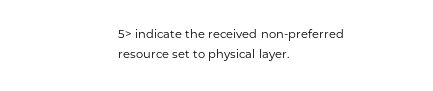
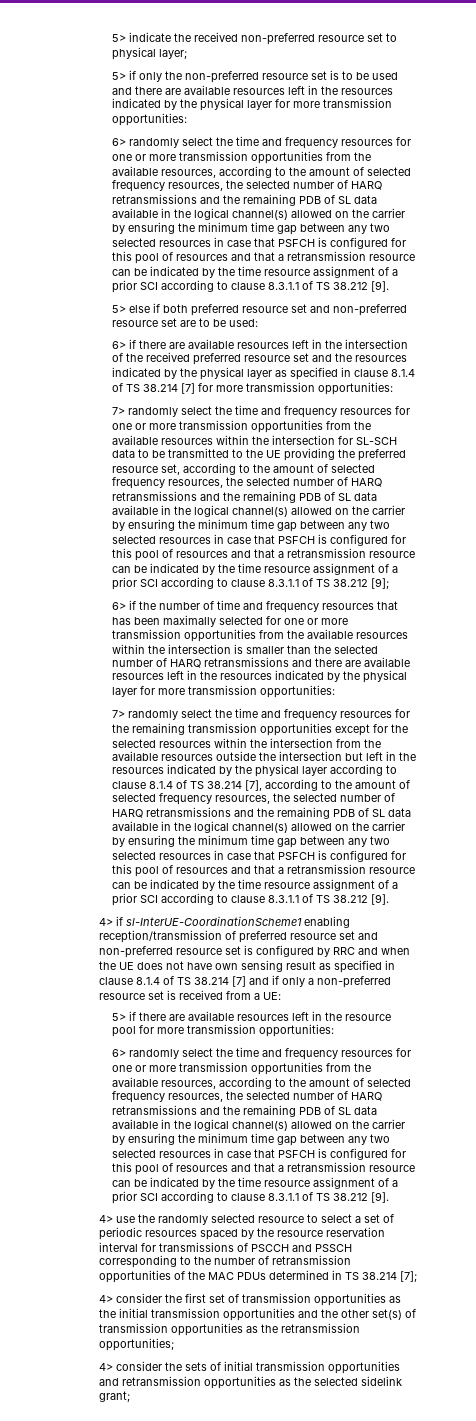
- 5> indicate the received non-preferred resource set to physical layer.
+ 5> indicate the received non-preferred resource set to physical layer;
+ 5> if only the non-preferred resource set is to be used and there are available resources left in the resources indicated by the physical layer for more transmission opportunities:
+ 6> randomly select the time and frequency resources for one or more transmission opportunities from the available resources, according to the amount of selected frequency resources, the selected number of HARQ retransmissions and the remaining PDB of SL data available in the logical channel(s) allowed on the carrier by ensuring the minimum time gap between any two selected resources in case that PSFCH is configured for this pool of resources and that a retransmission resource can be indicated by the time resource assignment of a prior SCI according to clause 8.3.1.1 of TS 38.212 [9].
+ 5> else if both preferred resource set and non-preferred resource set are to be used:
+ 6> if there are available resources left in the intersection of the received preferred resource set and the resources indicated by the physical layer as specified in clause 8.1.4 of TS 38.214 [7] for more transmission opportunities:
+ 7> randomly select the time and frequency resources for one or more transmission opportunities from the available resources within the intersection for SL-SCH data to be transmitted to the UE providing the preferred resource set, according to the amount of selected frequency resources, the selected number of HARQ retransmissions and the remaining PDB of SL data available in the logical channel(s) allowed on the carrier by ensuring the minimum time gap between any two selected resources in case that PSFCH is configured for this pool of resources and that a retransmission resource can be indicated by the time resource assignment of a prior SCI according to clause 8.3.1.1 of TS 38.212 [9];
+ 6> if the number of time and frequency resources that has been maximally selected for one or more transmission opportunities from the available resources within the intersection is smaller than the selected number of HARQ retransmissions and there are available resources left in the resources indicated by the physical layer for more transmission opportunities:
+ 7> randomly select the time and frequency resources for the remaining transmission opportunities except for the selected resources within the intersection from the available resources outside the intersection but left in the resources indicated by the physical layer according to clause 8.1.4 of TS 38.214 [7], according to the amount of selected frequency resources, the selected number of HARQ retransmissions and the remaining PDB of SL data available in the logical channel(s) allowed on the carrier by ensuring the minimum time gap between any two selected resources in case that PSFCH is configured for this pool of resources and that a retransmission resource can be indicated by the time resource assignment of a prior SCI according to clause 8.3.1.1 of TS 38.212 [9].
+ 4> if sl-InterUE-CoordinationScheme1 enabling reception/transmission of preferred resource set and non-preferred resource set is configured by RRC and when the UE does not have own sensing result as specified in clause 8.1.4 of TS 38.214 [7] and if only a non-preferred resource set is received from a UE:
+ 5> if there are available resources left in the resource pool for more transmission opportunities:
+ 6> randomly select the time and frequency resources for one or more transmission opportunities from the available resources, according to the amount of selected frequency resources, the selected number of HARQ retransmissions and the remaining PDB of SL data available in the logical channel(s) allowed on the carrier by ensuring the minimum time gap between any two selected resources in case that PSFCH is configured for this pool of resources and that a retransmission resource can be indicated by the time resource assignment of a prior SCI according to clause 8.3.1.1 of TS 38.212 [9].
+ 4> use the randomly selected resource to select a set of periodic resources spaced by the resource reservation interval for transmissions of PSCCH and PSSCH corresponding to the number of retransmission opportunities of the MAC PDUs determined in TS 38.214 [7];
+ 4> consider the first set of transmission opportunities as the initial transmission opportunities and the other set(s) of transmission opportunities as the retransmission opportunities;
+ 4> consider the sets of initial transmission opportunities and retransmission opportunities as the selected sidelink grant;

